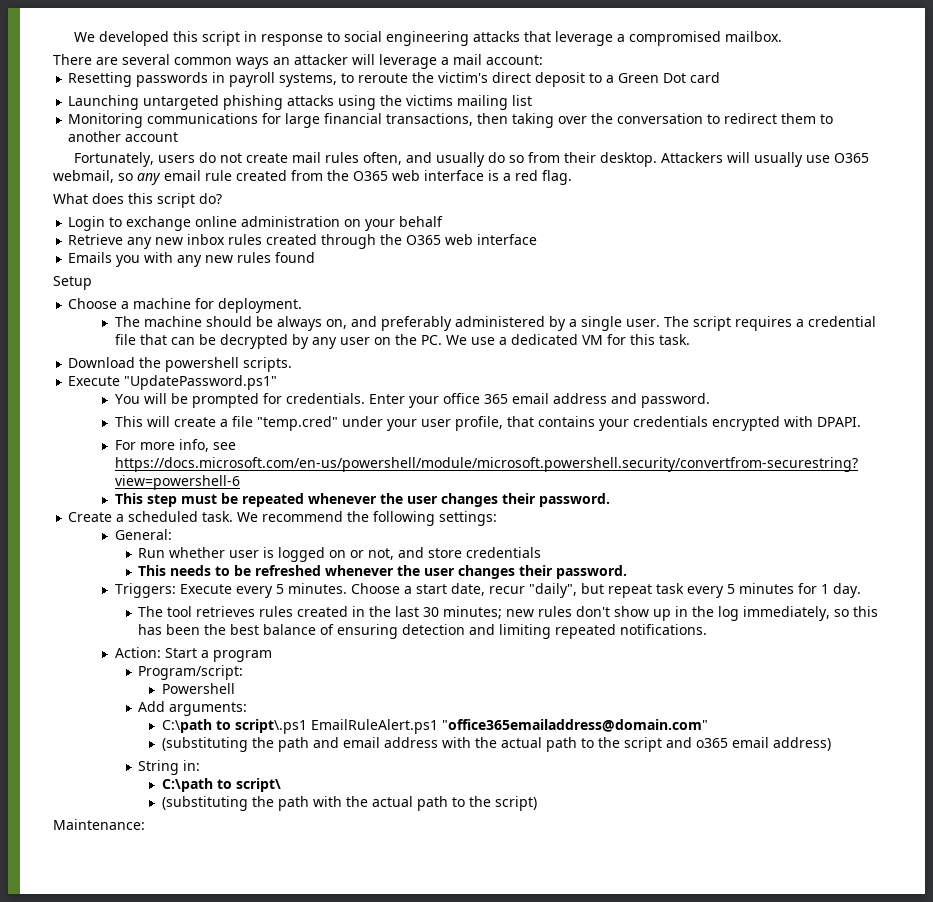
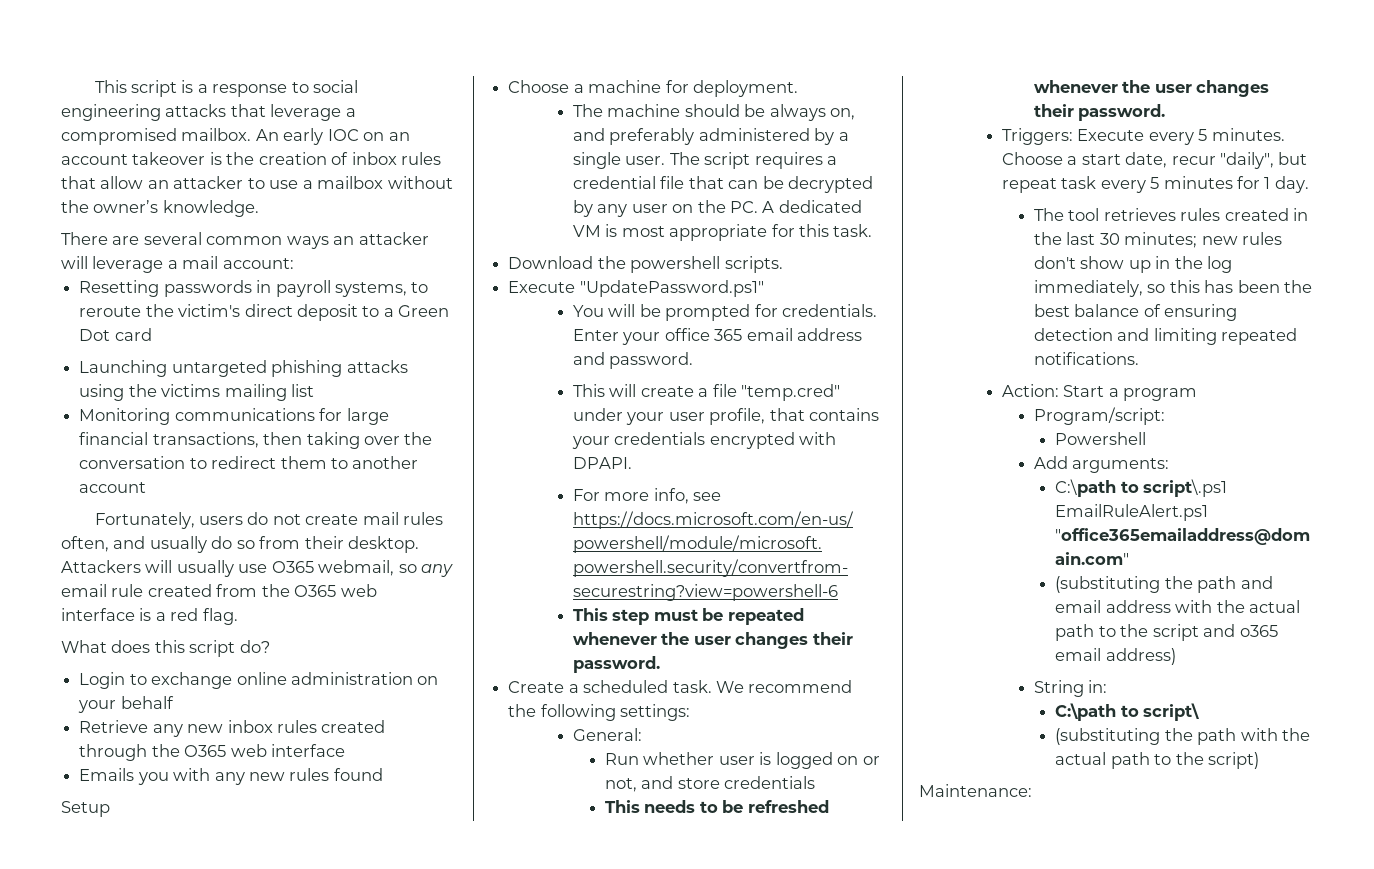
- We developed this script in response to social engineering attacks that leverage a compromised mailbox.
+ This script is a response to social engineering attacks that leverage a compromised mailbox. An early IOC on an account takeover is the creation of inbox rules that allow an attacker to use a mailbox without the owner’s knowledge.
- The script requires a credential file that can be decrypted by any user on the PC. We use a dedicated VM for this task.
+ The script requires a credential file that can be decrypted by any user on the PC. A dedicated VM is most appropriate for this task.

